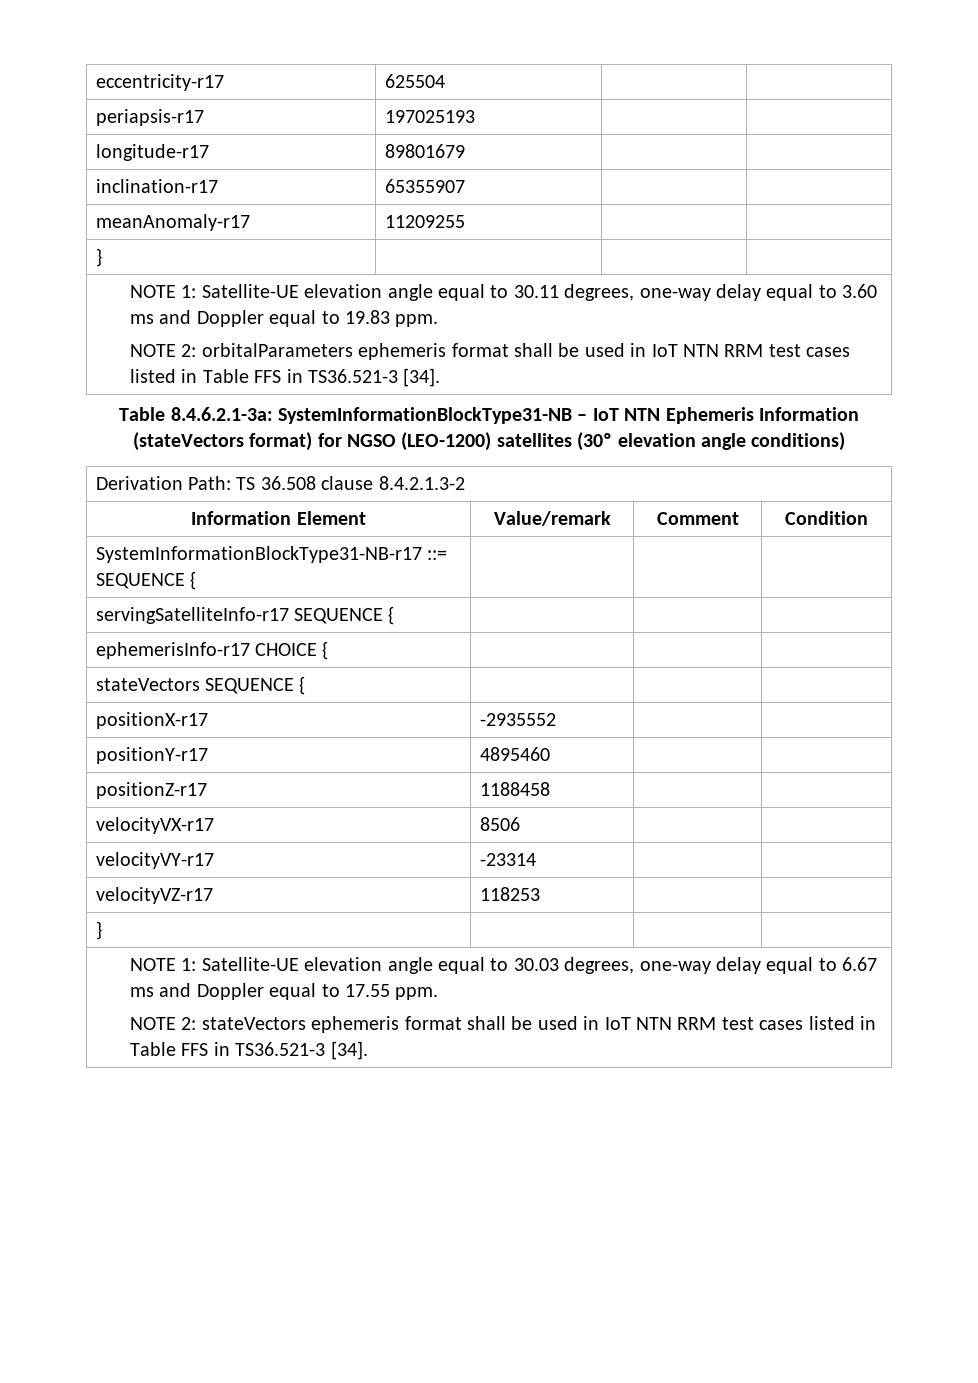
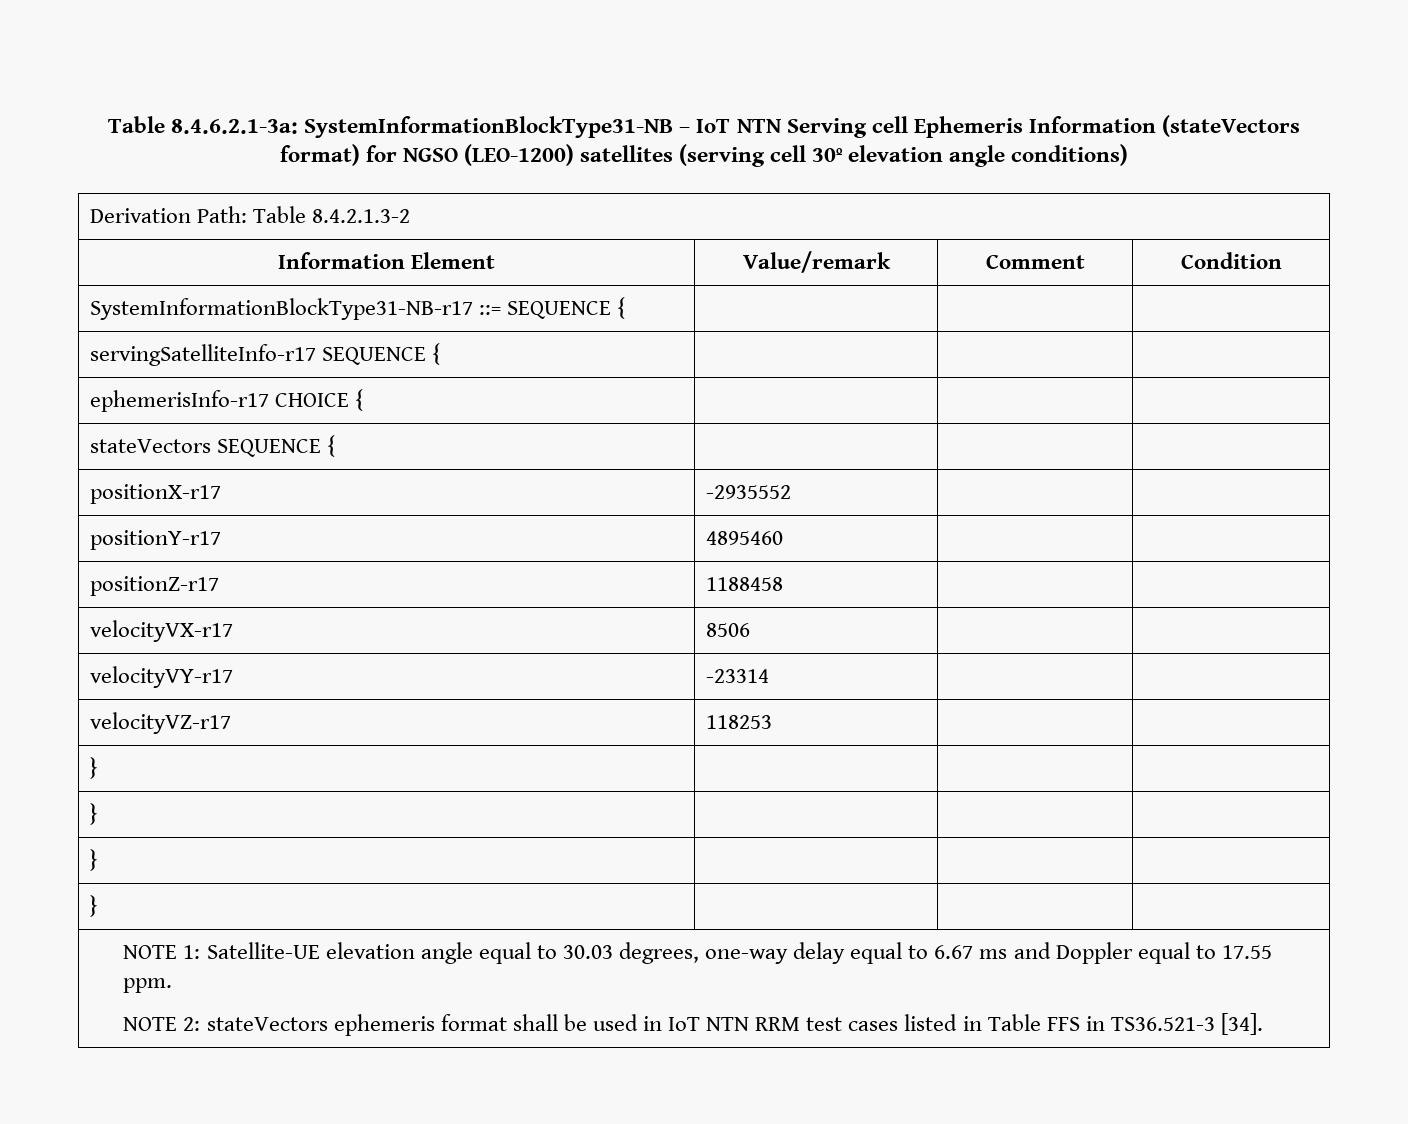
- eccentricity-r17 | 625504 | |
- periapsis-r17 | 197025193 | |
- longitude-r17 | 89801679 | |
- inclination-r17 | 65355907 | |
- meanAnomaly-r17 | 11209255 | |
- } | | |
- NOTE 1: Satellite-UE elevation angle equal to 30.11 degrees, one-way delay equal to 3.60 ms and Doppler equal to 19.83 ppm.
- NOTE 2: orbitalParameters ephemeris format shall be used in IoT NTN RRM test cases listed in Table FFS in TS36.521-3 [34].
- Table 8.4.6.2.1-3a: SystemInformationBlockType31-NB – IoT NTN Ephemeris Information (stateVectors format) for NGSO (LEO-1200) satellites (30º elevation angle conditions)
+ Table 8.4.6.2.1-3a: SystemInformationBlockType31-NB – IoT NTN Serving cell Ephemeris Information (stateVectors format) for NGSO (LEO-1200) satellites (serving cell 30º elevation angle conditions)
- Derivation Path: TS 36.508 clause 8.4.2.1.3-2
+ Derivation Path: Table 8.4.2.1.3-2
  velocityVZ-r17 | 118253 | |
+ } | | |
+ } | | |
+ } | | |

